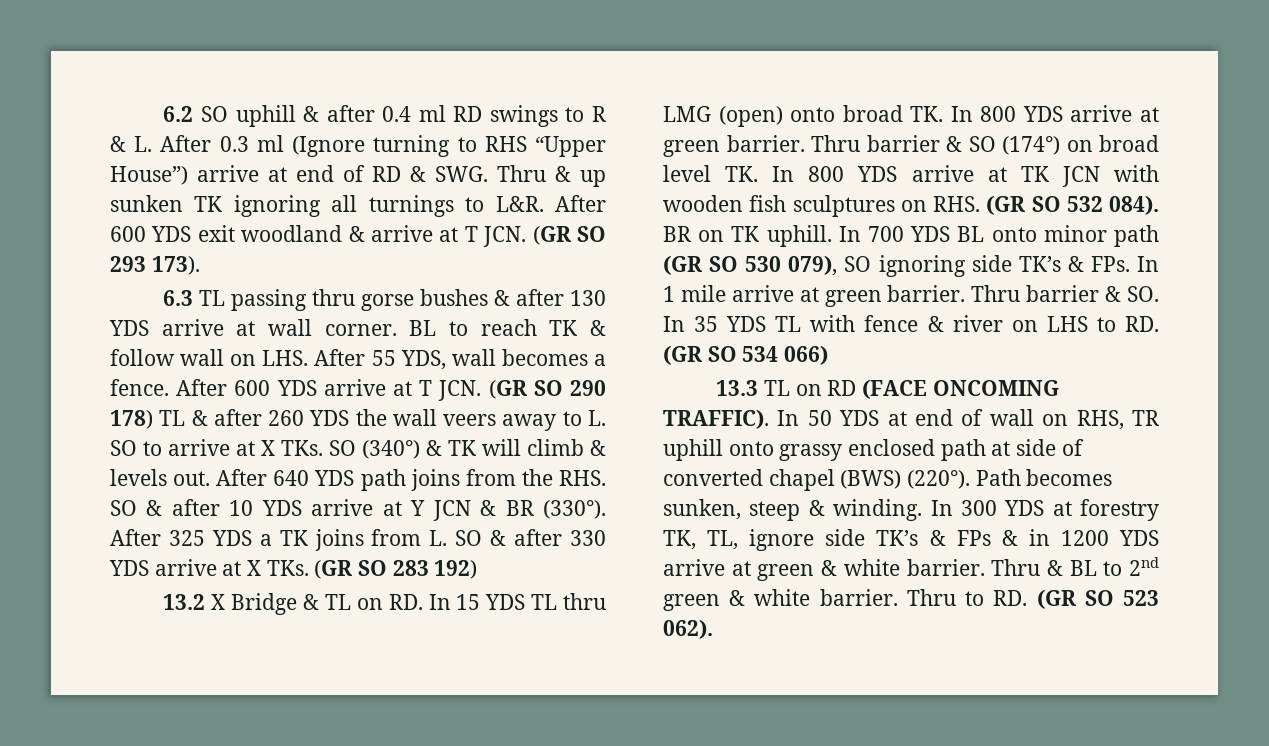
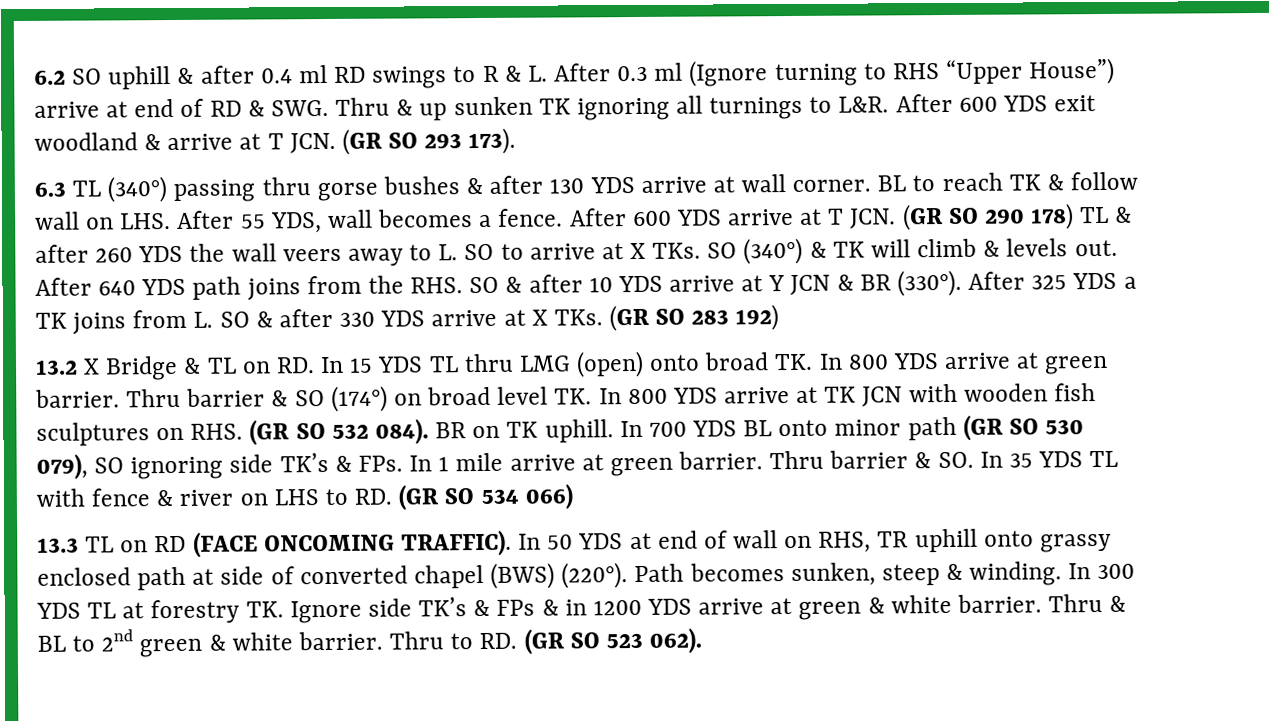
- 6.3 TL passing thru gorse bushes & after 130 YDS arrive at wall corner.
+ 6.3 TL (340°) passing thru gorse bushes & after 130 YDS arrive at wall corner.
- In 300 YDS at forestry TK, TL, ignore side TK’s & FPs & in 1200 YDS arrive at green & white barrier.
+ In 300 YDS TL at forestry TK. Ignore side TK’s & FPs & in 1200 YDS arrive at green & white barrier.

